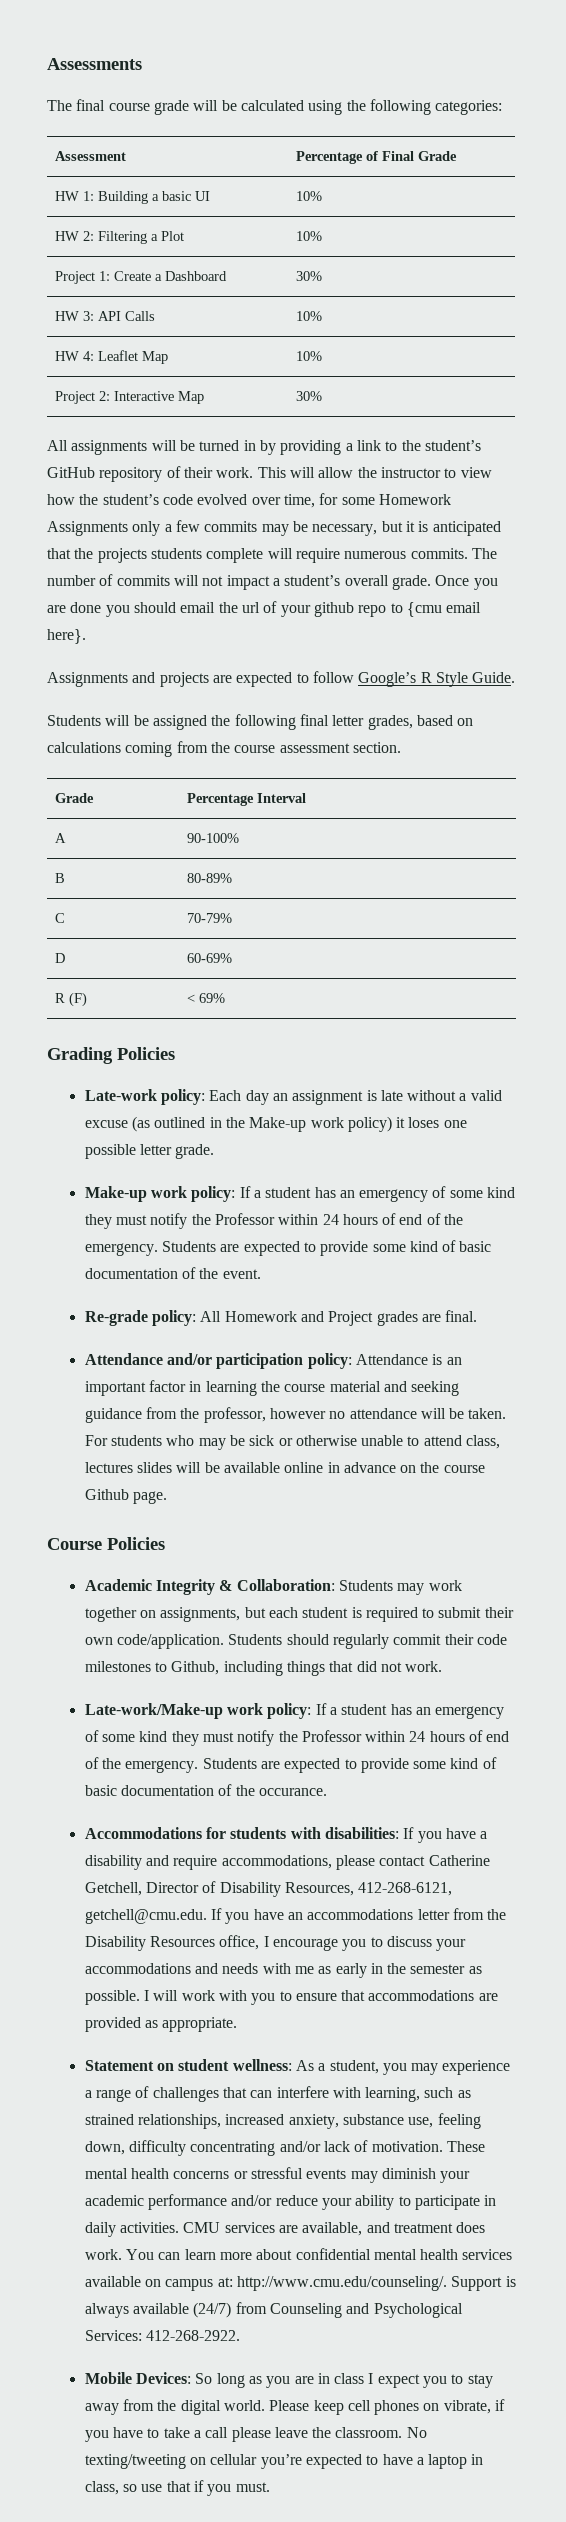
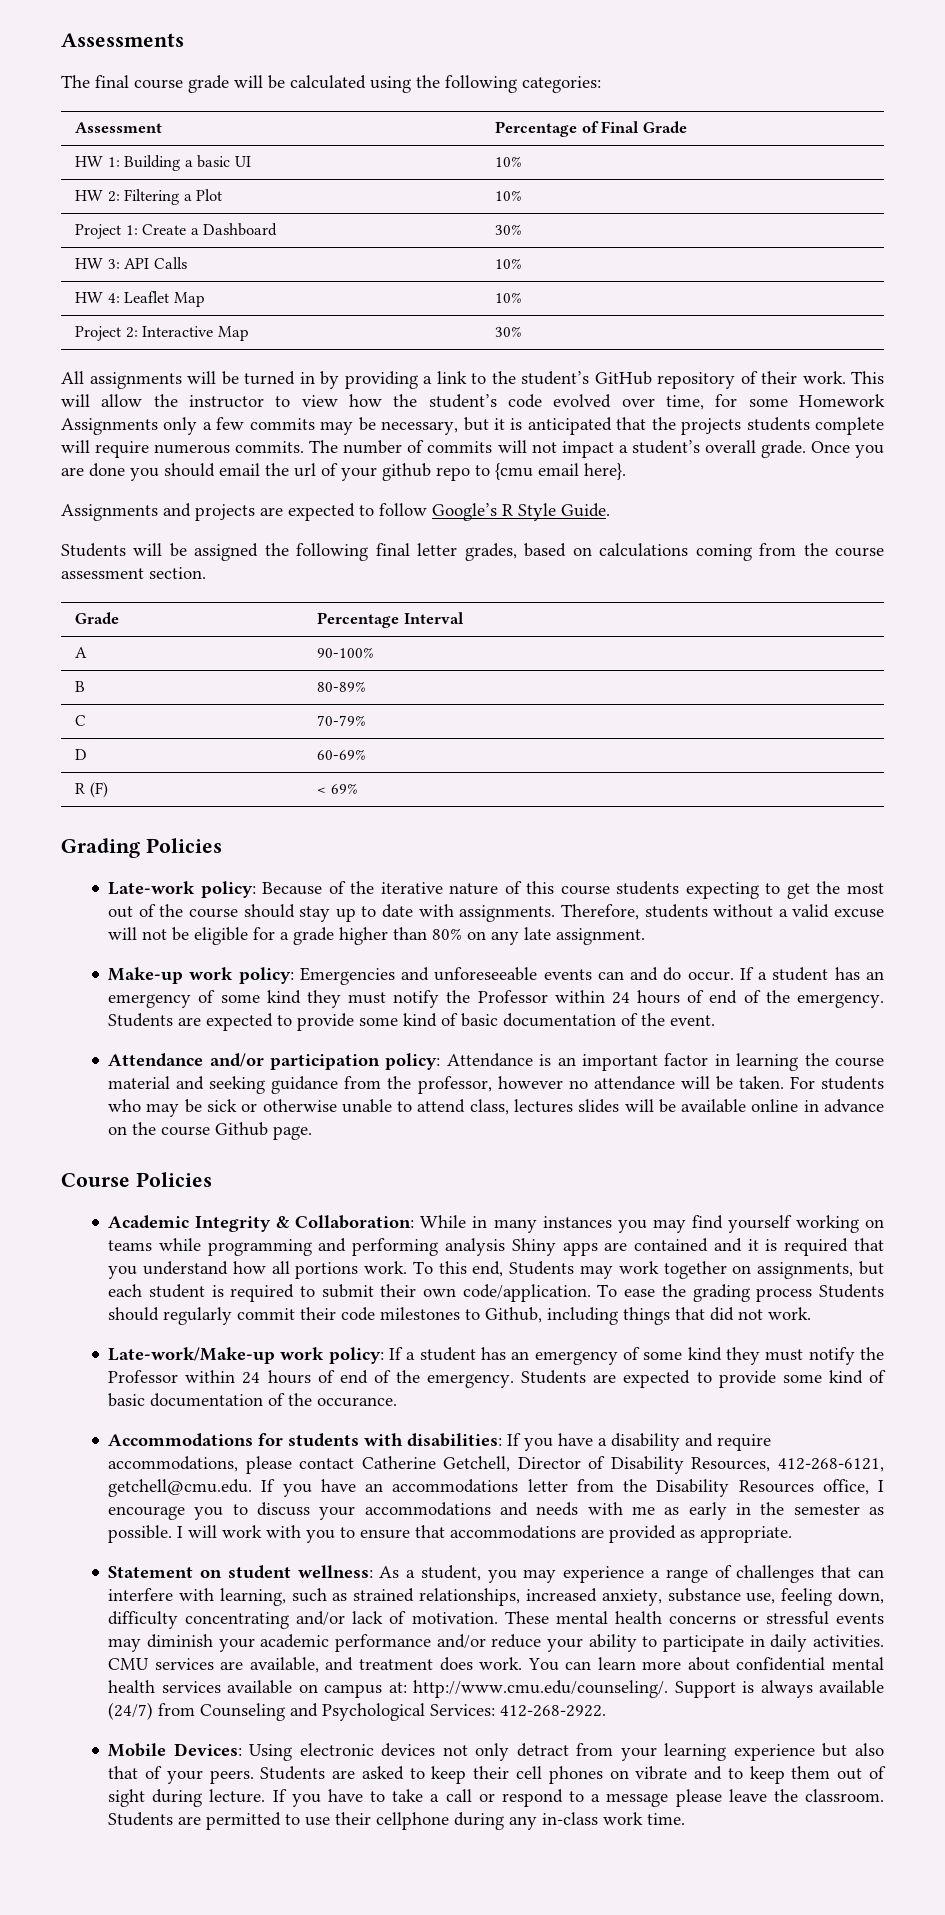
- Late-work policy: Each day an assignment is late without a valid excuse (as outlined in the Make-up work policy) it loses one possible letter grade.
- Make-up work policy: If a student has an emergency of some kind they must notify the Professor within 24 hours of end of the emergency.
+ Late-work policy: Because of the iterative nature of this course students expecting to get the most out of the course should stay up to date with assignments. Therefore, students without a valid excuse will not be eligible for a grade higher than 80% on any late assignment.
+ Make-up work policy: Emergencies and unforeseeable events can and do occur. If a student has an emergency of some kind they must notify the Professor within 24 hours of end of the emergency.
- Re-grade policy: All Homework and Project grades are final.
- Academic Integrity & Collaboration: Students may work together on assignments, but each student is required to submit their own code/application.
+ Academic Integrity & Collaboration: While in many instances you may find yourself working on teams while programming and performing analysis Shiny apps are contained and it is required that you understand how all portions work. To this end, Students may work together on assignments, but each student is required to submit their own code/application.
- Students should regularly commit their code milestones to Github, including things that did not work.
+ To ease the grading process Students should regularly commit their code milestones to Github, including things that did not work.
- Mobile Devices: So long as you are in class I expect you to stay away from the digital world. Please keep cell phones on vibrate, if you have to take a call please leave the classroom. No texting/tweeting on cellular you’re expected to have a laptop in class, so use that if you must.
+ Mobile Devices: Using electronic devices not only detract from your learning experience but also that of your peers. Students are asked to keep their cell phones on vibrate and to keep them out of sight during lecture. If you have to take a call or respond to a message please leave the classroom. Students are permitted to use their cellphone during any in-class work time.

